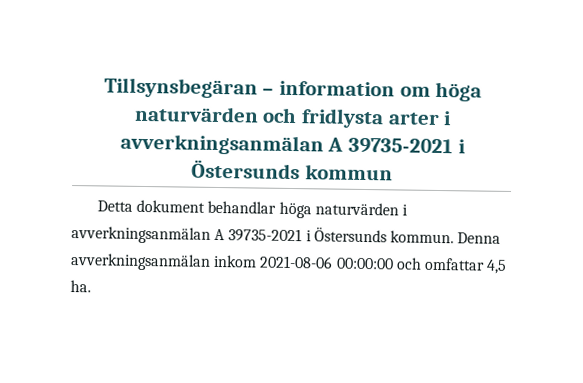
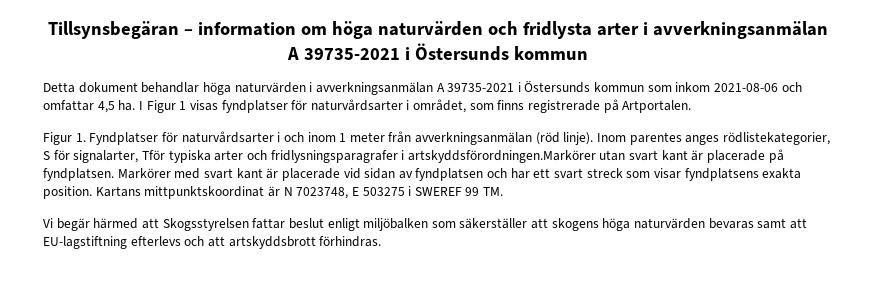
- Detta dokument behandlar höga naturvärden i avverkningsanmälan A 39735-2021 i Östersunds kommun. Denna avverkningsanmälan inkom 2021-08-06 00:00:00 och omfattar 4,5 ha.
+ Detta dokument behandlar höga naturvärden i avverkningsanmälan A 39735-2021 i Östersunds kommun som inkom 2021-08-06 och omfattar 4,5 ha.
+ I Figur 1 visas fyndplatser för naturvårdsarter i området, som finns registrerade på Artportalen.
+ Figur 1. Fyndplatser för naturvårdsarter i och inom 1 meter från avverkningsanmälan (röd linje). Inom parentes anges rödlistekategorier, S för signalarter, Tför typiska arter och fridlysningsparagrafer i artskyddsförordningen.Markörer utan svart kant är placerade på fyndplatsen. Markörer med svart kant är placerade vid sidan av fyndplatsen och har ett svart streck som visar fyndplatsens exakta position. Kartans mittpunktskoordinat är N 7023748, E 503275 i SWEREF 99 TM.
+ Vi begär härmed att Skogsstyrelsen fattar beslut enligt miljöbalken som säkerställer att skogens höga naturvärden bevaras samt att EU-lagstiftning efterlevs och att artskyddsbrott förhindras.

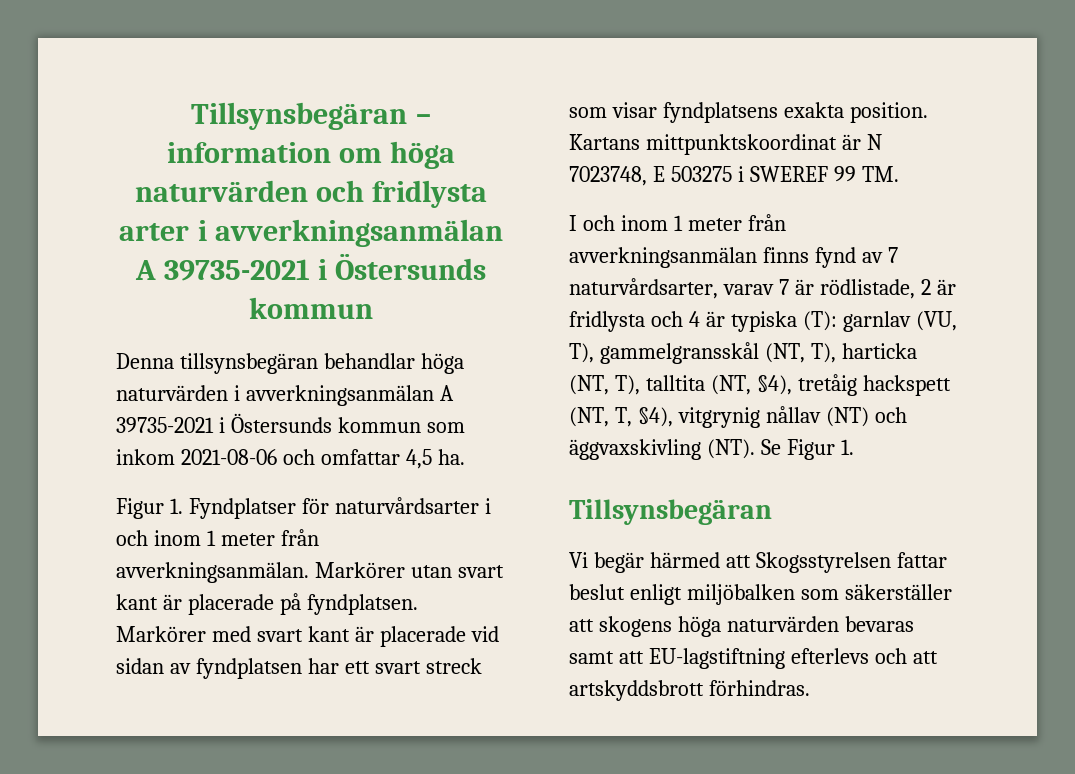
- Detta dokument behandlar höga naturvärden i avverkningsanmälan A 39735-2021 i Östersunds kommun som inkom 2021-08-06 och omfattar 4,5 ha. I Figur 1 visas fyndplatser för naturvårdsarter i området, som finns registrerade på Artportalen.
+ Denna tillsynsbegäran behandlar höga naturvärden i avverkningsanmälan A 39735-2021 i Östersunds kommun som inkom 2021-08-06 och omfattar 4,5 ha.
- Figur 1. Fyndplatser för naturvårdsarter i och inom 1 meter från avverkningsanmälan (röd linje). Inom parentes anges rödlistekategorier, S för signalarter, Tför typiska arter och fridlysningsparagrafer i artskyddsförordningen.Markörer utan svart kant är placerade på fyndplatsen.
+ Figur 1. Fyndplatser för naturvårdsarter i och inom 1 meter från avverkningsanmälan. Markörer utan svart kant är placerade på fyndplatsen.
- Markörer med svart kant är placerade vid sidan av fyndplatsen och har ett svart streck som visar fyndplatsens exakta position.
+ Markörer med svart kant är placerade vid sidan av fyndplatsen har ett svart streck som visar fyndplatsens exakta position.
+ I och inom 1 meter från avverkningsanmälan finns fynd av 7 naturvårdsarter, varav 7 är rödlistade, 2 är fridlysta och 4 är typiska (T): garnlav (VU, T), gammelgransskål (NT, T), harticka (NT, T), talltita (NT, §4), tretåig hackspett (NT, T, §4), vitgrynig nållav (NT) och äggvaxskivling (NT). Se Figur 1.
+ Tillsynsbegäran

